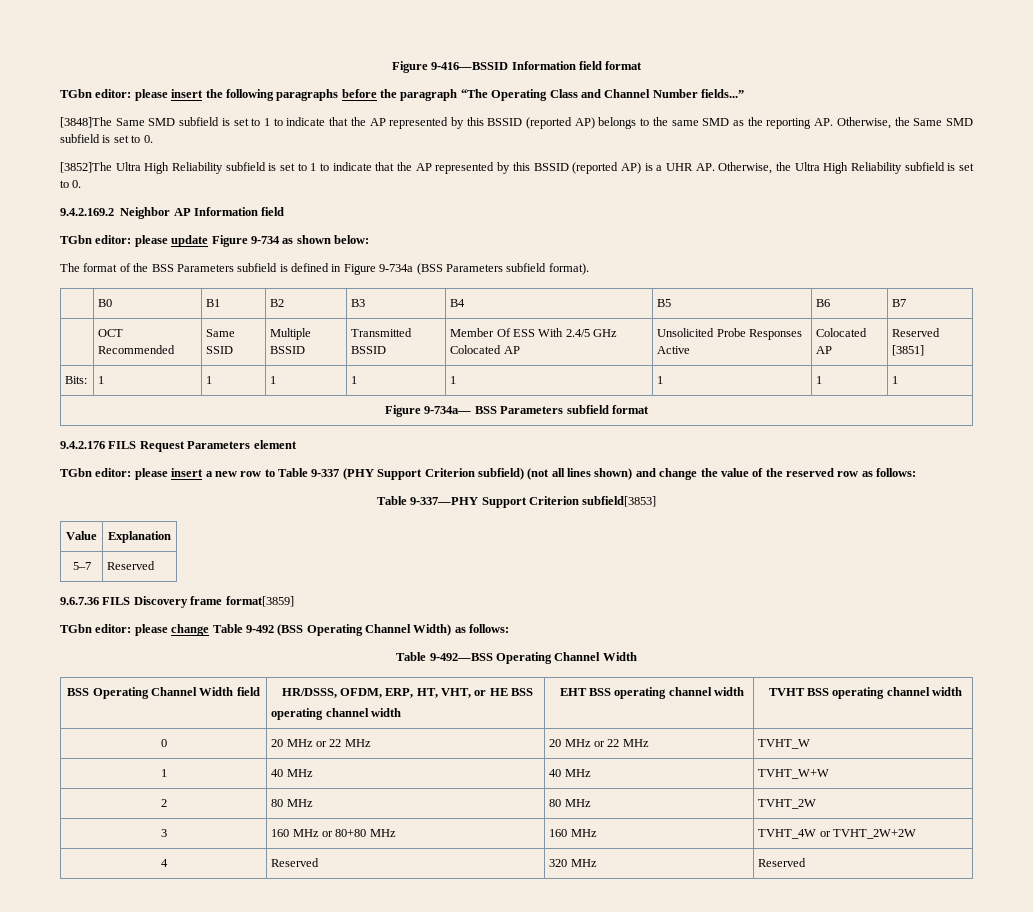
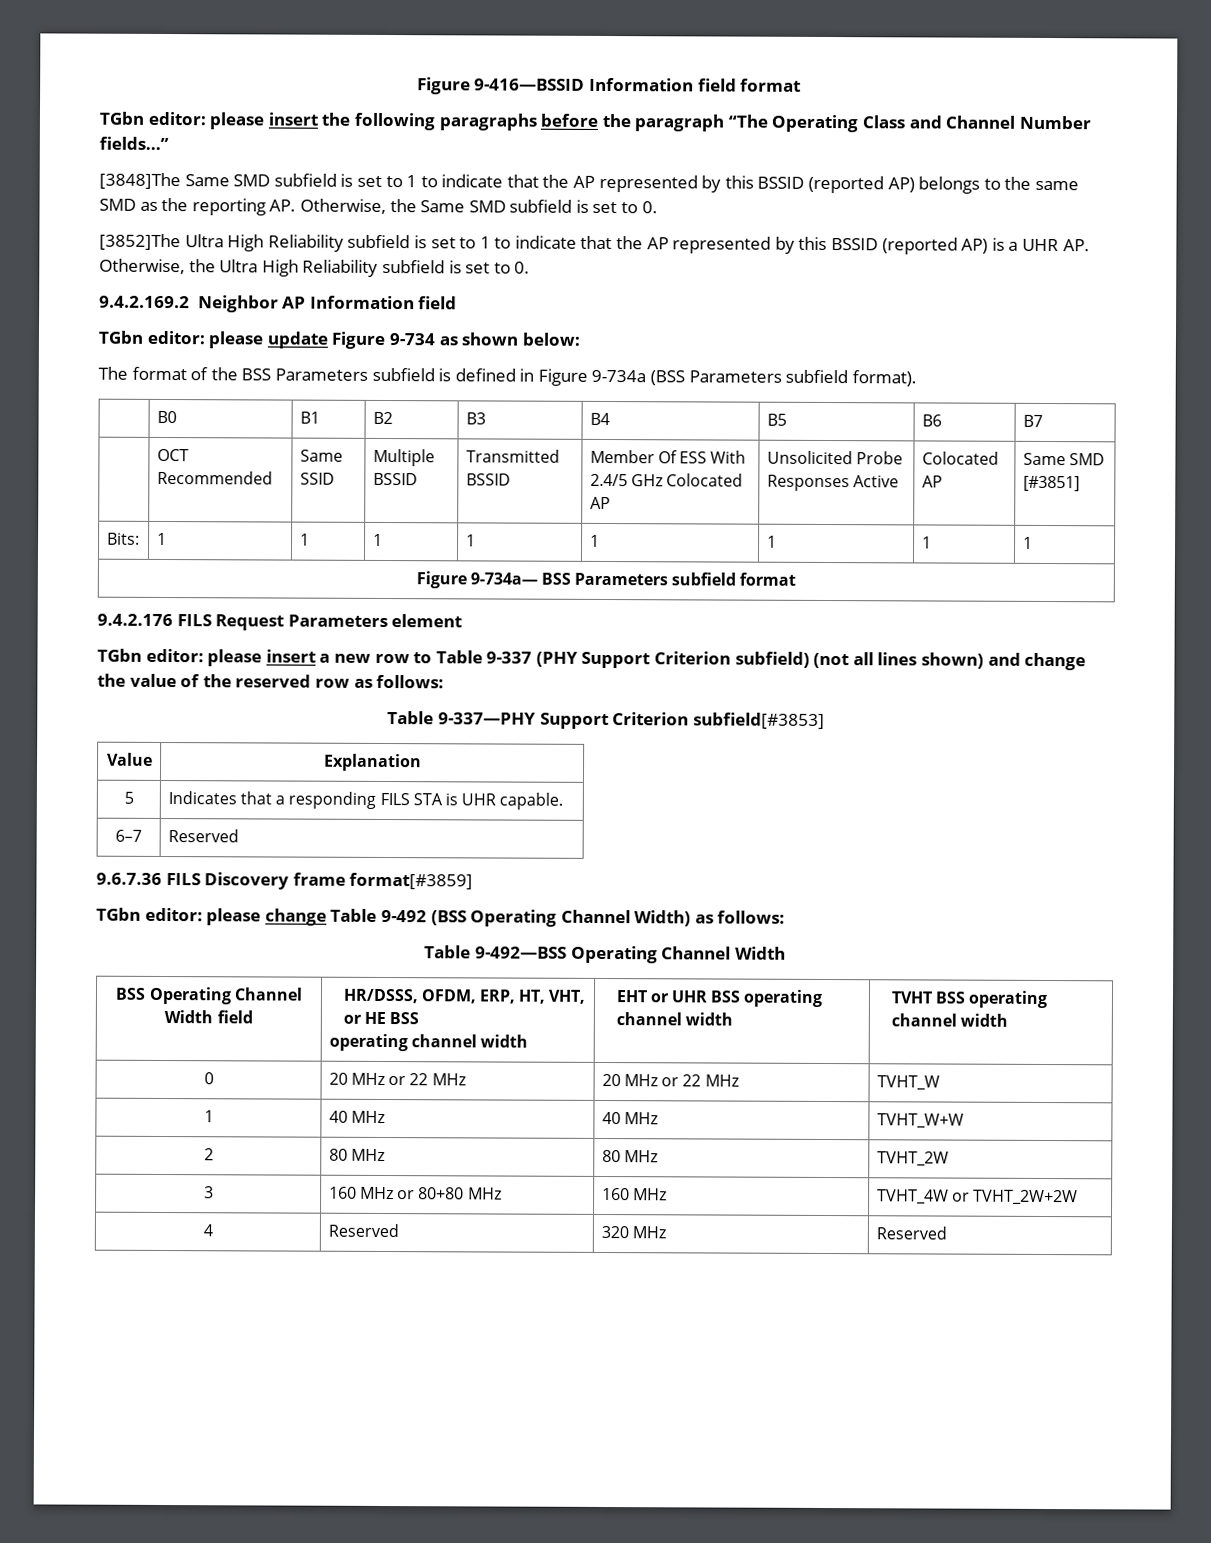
- | OCT Recommended | Same SSID | Multiple BSSID | Transmitted BSSID | Member Of ESS With 2.4/5 GHz Colocated AP | Unsolicited Probe Responses Active | Colocated AP | Reserved [3851]
+ | OCT Recommended | Same SSID | Multiple BSSID | Transmitted BSSID | Member Of ESS With 2.4/5 GHz Colocated AP | Unsolicited Probe Responses Active | Colocated AP | Same SMD [#3851]
- Table 9-337—PHY Support Criterion subfield[3853]
+ Table 9-337—PHY Support Criterion subfield[#3853]
- 5–7 | Reserved
+ 5 | Indicates that a responding FILS STA is UHR capable.
+ 6–7 | Reserved
- 9.6.7.36 FILS Discovery frame format[3859]
+ 9.6.7.36 FILS Discovery frame format[#3859]
  BSS Operating Channel Width field | HR/DSSS, OFDM, ERP, HT, VHT, or HE BSS
- operating channel width | EHT BSS operating channel width | TVHT BSS operating channel width
+ operating channel width | EHT or UHR BSS operating channel width | TVHT BSS operating channel width

